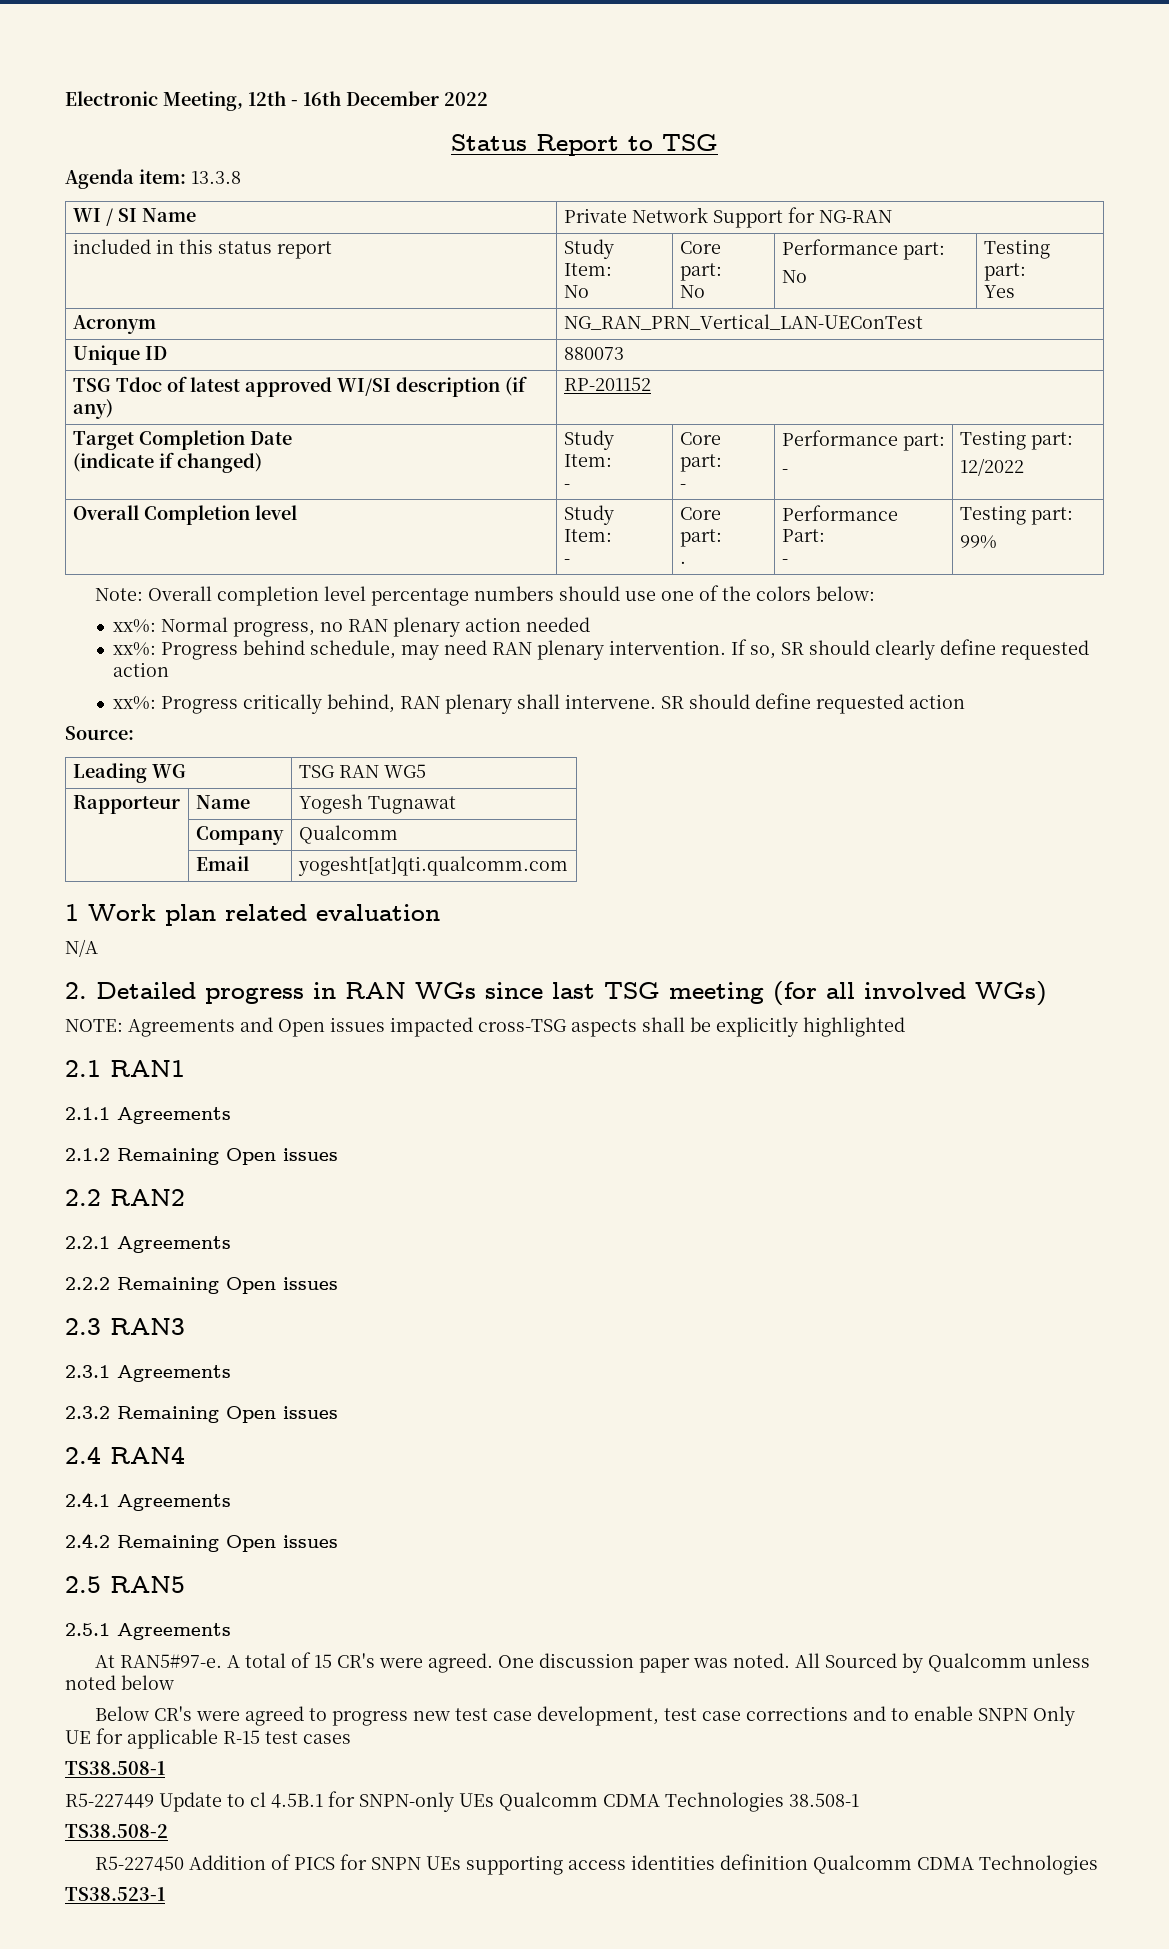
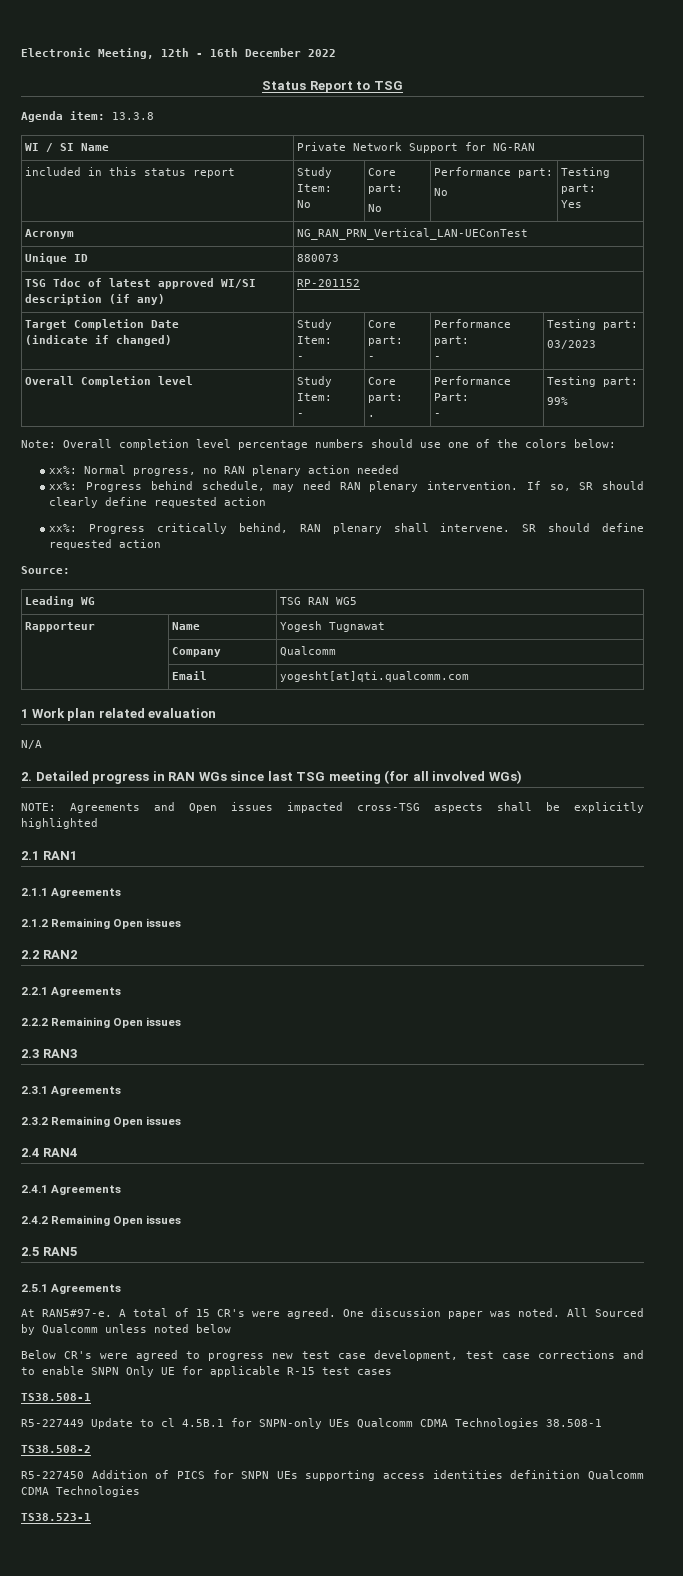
  Target Completion Date
  (indicate if changed) | Study Item:
  - | Core part:
  - | Performance part:
  - | Testing part:
- 12/2022
+ 03/2023

